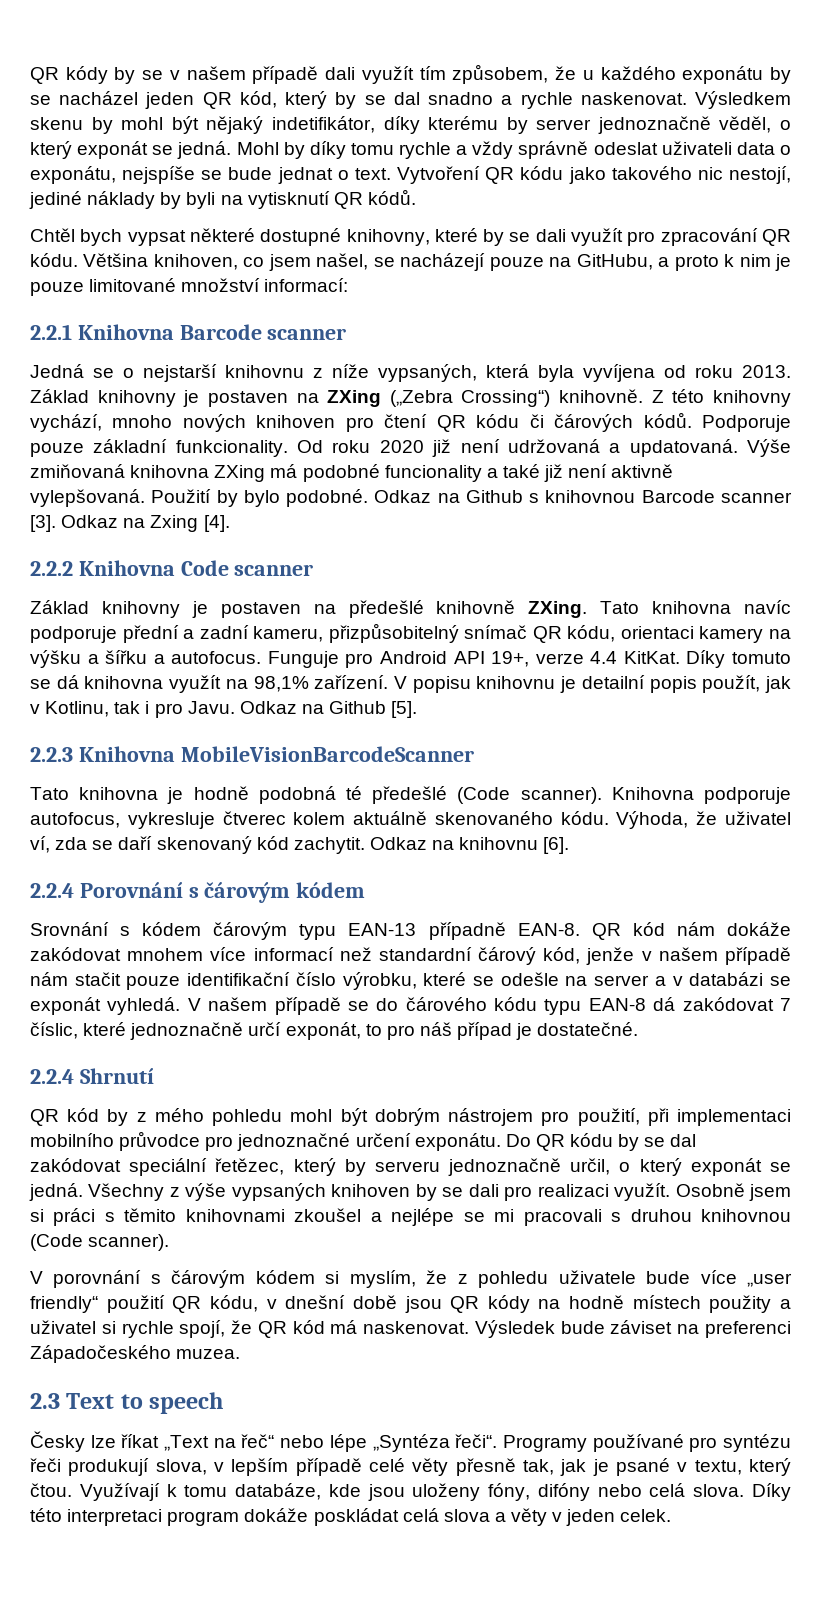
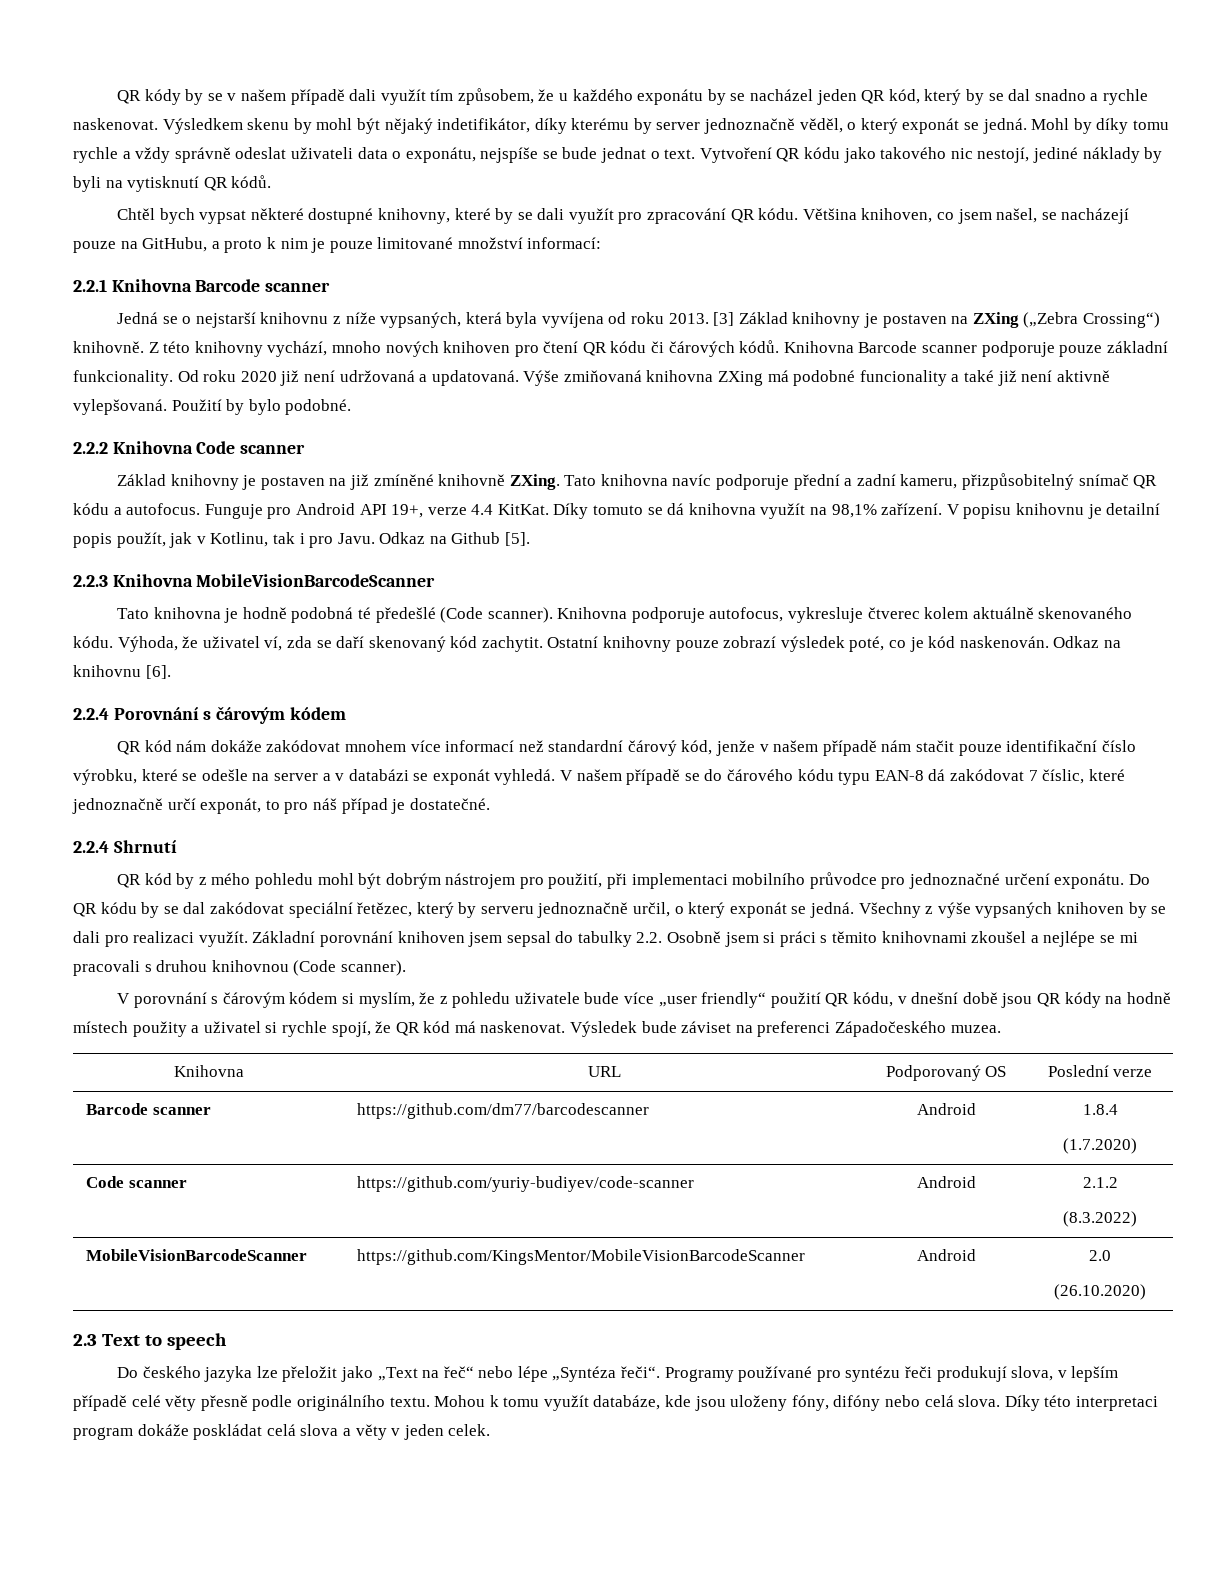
- Základ knihovny je postaven na ZXing („Zebra Crossing“) knihovně.
+ [3] Základ knihovny je postaven na ZXing („Zebra Crossing“) knihovně.
- Podporuje pouze základní funkcionality.
+ Knihovna Barcode scanner podporuje pouze základní funkcionality.
- Odkaz na Github s knihovnou Barcode scanner [3]. Odkaz na Zxing [4].
- Základ knihovny je postaven na předešlé knihovně ZXing.
+ Základ knihovny je postaven na již zmíněné knihovně ZXing.
- Tato knihovna navíc podporuje přední a zadní kameru, přizpůsobitelný snímač QR kódu, orientaci kamery na výšku a šířku a autofocus.
+ Tato knihovna navíc podporuje přední a zadní kameru, přizpůsobitelný snímač QR kódu a autofocus.
+ Ostatní knihovny pouze zobrazí výsledek poté, co je kód naskenován.
- Srovnání s kódem čárovým typu EAN-13 případně EAN-8.
- Osobně jsem si práci s těmito knihovnami zkoušel a nejlépe se mi pracovali s druhou knihovnou (Code scanner).
+ Základní porovnání knihoven jsem sepsal do tabulky 2.2. Osobně jsem si práci s těmito knihovnami zkoušel a nejlépe se mi pracovali s druhou knihovnou (Code scanner).
+ Knihovna | URL | Podporovaný OS | Poslední verze
+ Barcode scanner | https://github.com/dm77/barcodescanner | Android | 1.8.4
+ (1.7.2020)
+ Code scanner | https://github.com/yuriy-budiyev/code-scanner | Android | 2.1.2
+ (8.3.2022)
+ MobileVisionBarcodeScanner | https://github.com/KingsMentor/MobileVisionBarcodeScanner | Android | 2.0
+ (26.10.2020)
  2.3 Text to speech
- Česky lze říkat „Text na řeč“ nebo lépe „Syntéza řeči“.
+ Do českého jazyka lze přeložit jako „Text na řeč“ nebo lépe „Syntéza řeči“.
- Programy používané pro syntézu řeči produkují slova, v lepším případě celé věty přesně tak, jak je psané v textu, který čtou. Využívají k tomu databáze, kde jsou uloženy fóny, difóny nebo celá slova.
+ Programy používané pro syntézu řeči produkují slova, v lepším případě celé věty přesně podle originálního textu. Mohou k tomu využít databáze, kde jsou uloženy fóny, difóny nebo celá slova.

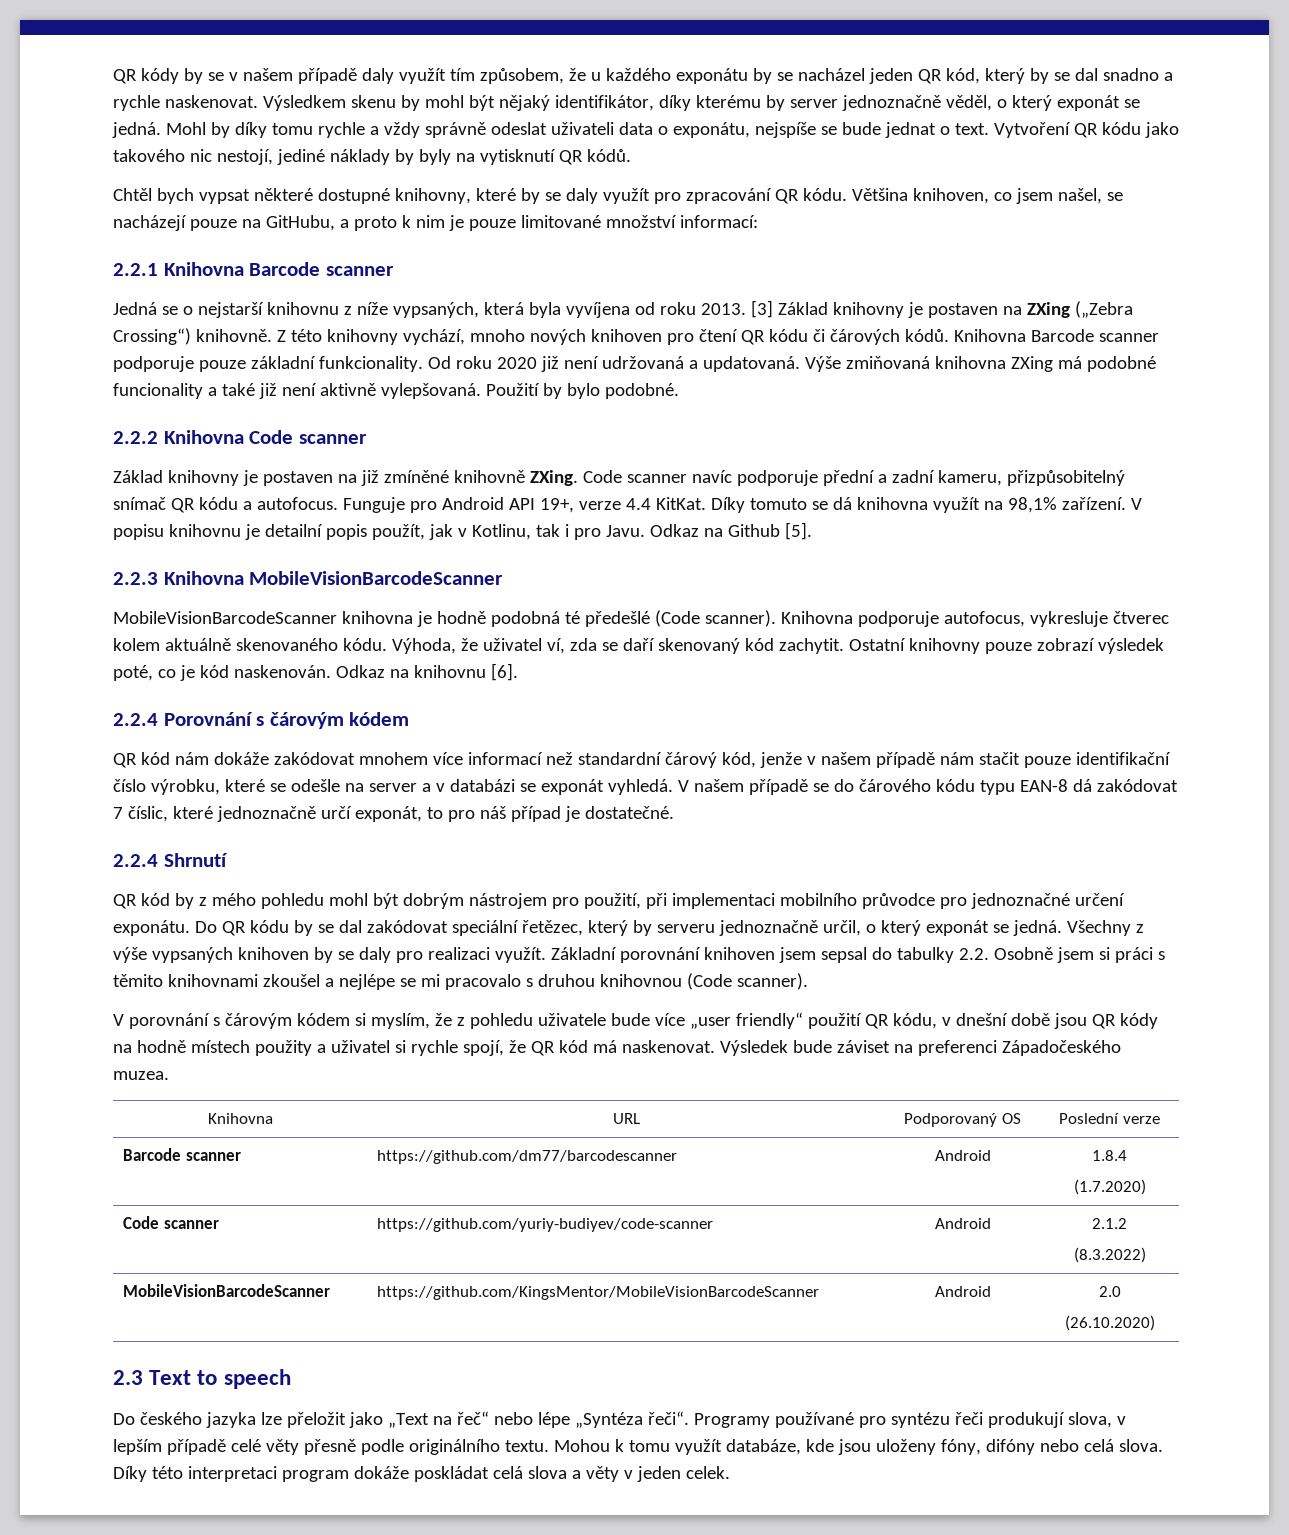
- QR kódy by se v našem případě dali využít tím způsobem, že u každého exponátu by se nacházel jeden QR kód, který by se dal snadno a rychle naskenovat.
+ QR kódy by se v našem případě daly využít tím způsobem, že u každého exponátu by se nacházel jeden QR kód, který by se dal snadno a rychle naskenovat.
- Výsledkem skenu by mohl být nějaký indetifikátor, díky kterému by server jednoznačně věděl, o který exponát se jedná.
+ Výsledkem skenu by mohl být nějaký identifikátor, díky kterému by server jednoznačně věděl, o který exponát se jedná.
- Vytvoření QR kódu jako takového nic nestojí, jediné náklady by byli na vytisknutí QR kódů.
+ Vytvoření QR kódu jako takového nic nestojí, jediné náklady by byly na vytisknutí QR kódů.
- Chtěl bych vypsat některé dostupné knihovny, které by se dali využít pro zpracování QR kódu.
+ Chtěl bych vypsat některé dostupné knihovny, které by se daly využít pro zpracování QR kódu.
- Tato knihovna navíc podporuje přední a zadní kameru, přizpůsobitelný snímač QR kódu a autofocus.
+ Code scanner navíc podporuje přední a zadní kameru, přizpůsobitelný snímač QR kódu a autofocus.
- Tato knihovna je hodně podobná té předešlé (Code scanner).
+ MobileVisionBarcodeScanner knihovna je hodně podobná té předešlé (Code scanner).
- Všechny z výše vypsaných knihoven by se dali pro realizaci využít.
+ Všechny z výše vypsaných knihoven by se daly pro realizaci využít.
- Základní porovnání knihoven jsem sepsal do tabulky 2.2. Osobně jsem si práci s těmito knihovnami zkoušel a nejlépe se mi pracovali s druhou knihovnou (Code scanner).
+ Základní porovnání knihoven jsem sepsal do tabulky 2.2. Osobně jsem si práci s těmito knihovnami zkoušel a nejlépe se mi pracovalo s druhou knihovnou (Code scanner).

